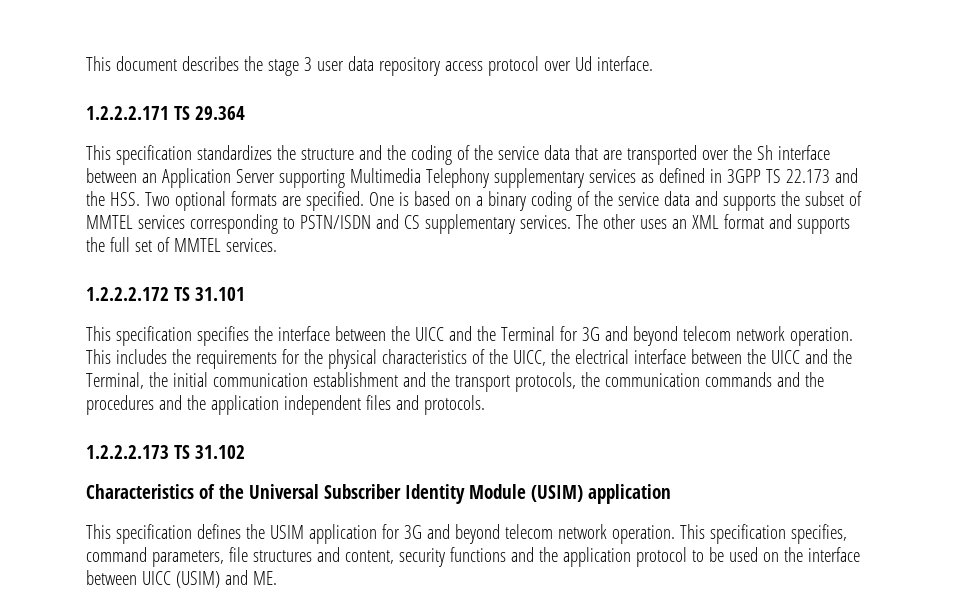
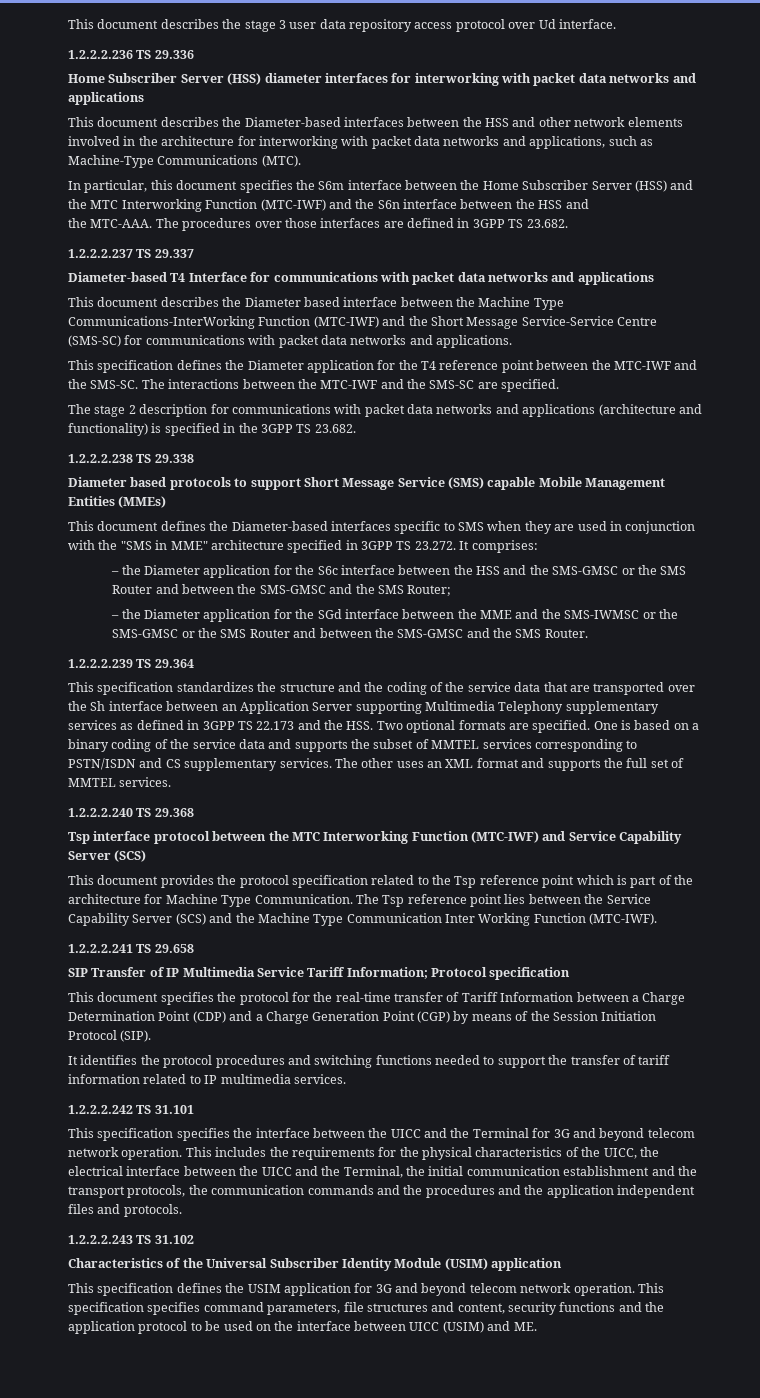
- 1.2.2.2.171 TS 29.364
+ 1.2.2.2.236 TS 29.336
+ Home Subscriber Server (HSS) diameter interfaces for interworking with packet data networks and applications
+ This document describes the Diameter-based interfaces between the HSS and other network elements involved in the architecture for interworking with packet data networks and applications, such as Machine-Type Communications (MTC).
+ In particular, this document specifies the S6m interface between the Home Subscriber Server (HSS) and the MTC Interworking Function (MTC-IWF) and the S6n interface between the HSS and
+ the MTC-AAA. The procedures over those interfaces are defined in 3GPP TS 23.682.
+ 1.2.2.2.237 TS 29.337
+ Diameter-based T4 Interface for communications with packet data networks and applications
+ This document describes the Diameter based interface between the Machine Type Communications-InterWorking Function (MTC-IWF) and the Short Message Service-Service Centre (SMS-SC) for communications with packet data networks and applications.
+ This specification defines the Diameter application for the T4 reference point between the MTC-IWF and the SMS-SC. The interactions between the MTC-IWF and the SMS-SC are specified.
+ The stage 2 description for communications with packet data networks and applications (architecture and functionality) is specified in the 3GPP TS 23.682.
+ 1.2.2.2.238 TS 29.338
+ Diameter based protocols to support Short Message Service (SMS) capable Mobile Management Entities (MMEs)
+ This document defines the Diameter-based interfaces specific to SMS when they are used in conjunction with the "SMS in MME" architecture specified in 3GPP TS 23.272. It comprises:
+ – the Diameter application for the S6c interface between the HSS and the SMS-GMSC or the SMS Router and between the SMS-GMSC and the SMS Router;
+ – the Diameter application for the SGd interface between the MME and the SMS-IWMSC or the SMS-GMSC or the SMS Router and between the SMS-GMSC and the SMS Router.
+ 1.2.2.2.239 TS 29.364
- 1.2.2.2.172 TS 31.101
+ 1.2.2.2.240 TS 29.368
+ Tsp interface protocol between the MTC Interworking Function (MTC-IWF) and Service Capability Server (SCS)
+ This document provides the protocol specification related to the Tsp reference point which is part of the architecture for Machine Type Communication. The Tsp reference point lies between the Service Capability Server (SCS) and the Machine Type Communication Inter Working Function (MTC-IWF).
+ 1.2.2.2.241 TS 29.658
+ SIP Transfer of IP Multimedia Service Tariff Information; Protocol specification
+ This document specifies the protocol for the real-time transfer of Tariff Information between a Charge Determination Point (CDP) and a Charge Generation Point (CGP) by means of the Session Initiation Protocol (SIP).
+ It identifies the protocol procedures and switching functions needed to support the transfer of tariff information related to IP multimedia services.
+ 1.2.2.2.242 TS 31.101
- 1.2.2.2.173 TS 31.102
+ 1.2.2.2.243 TS 31.102
- This specification specifies, command parameters, file structures and content, security functions and the application protocol to be used on the interface between UICC (USIM) and ME.
+ This specification specifies command parameters, file structures and content, security functions and the application protocol to be used on the interface between UICC (USIM) and ME.

